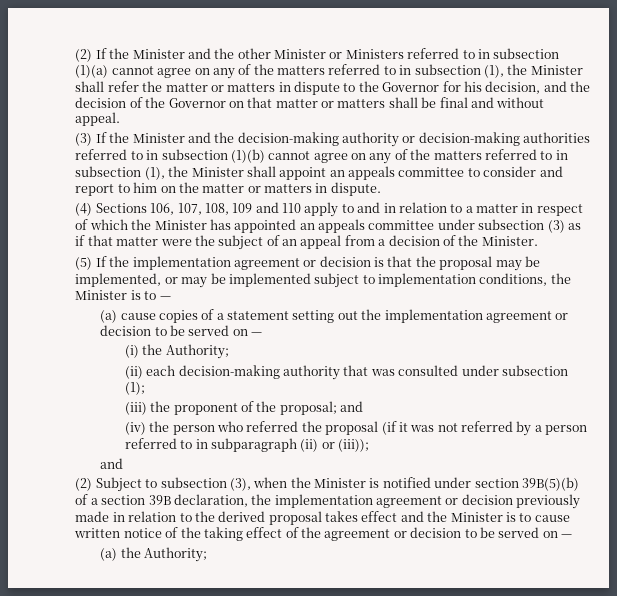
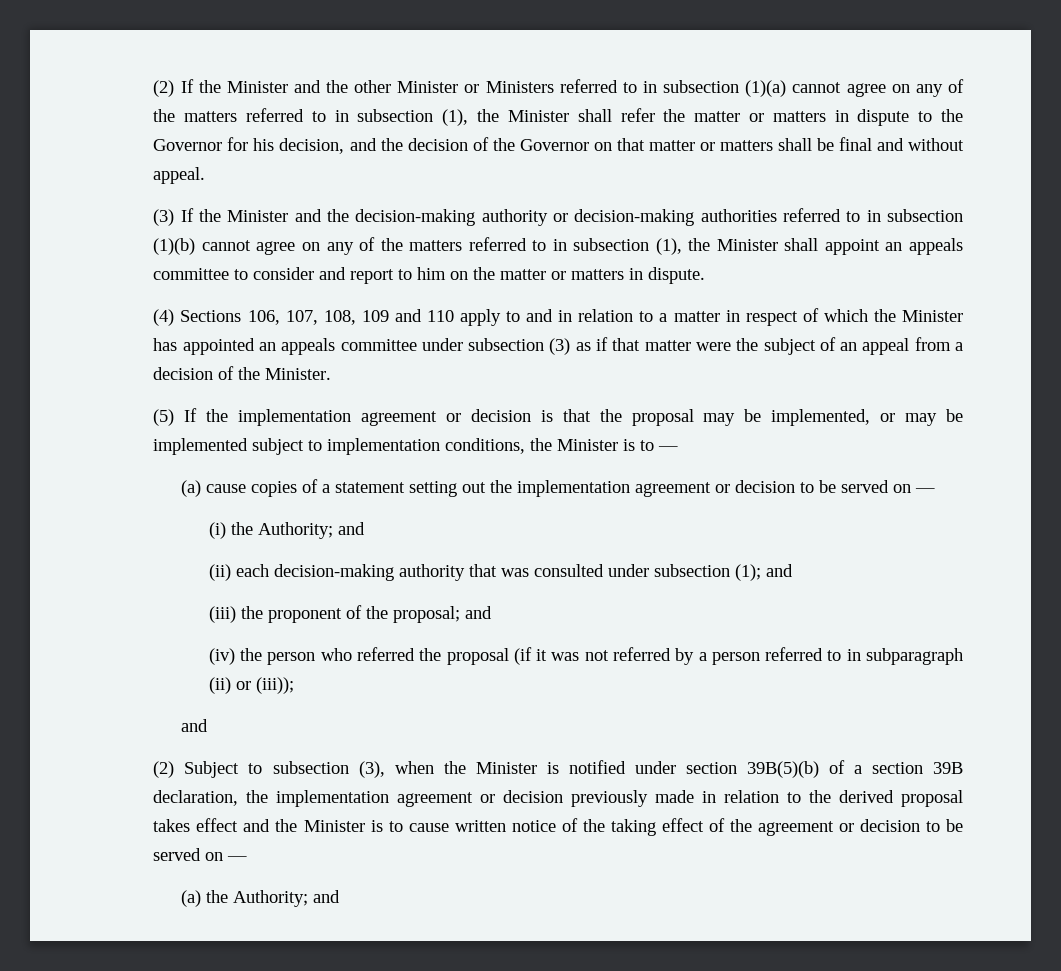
- (i) the Authority;
+ (i) the Authority; and
- (ii) each decision-making authority that was consulted under subsection (1);
+ (ii) each decision-making authority that was consulted under subsection (1); and
- (a) the Authority;
+ (a) the Authority; and

